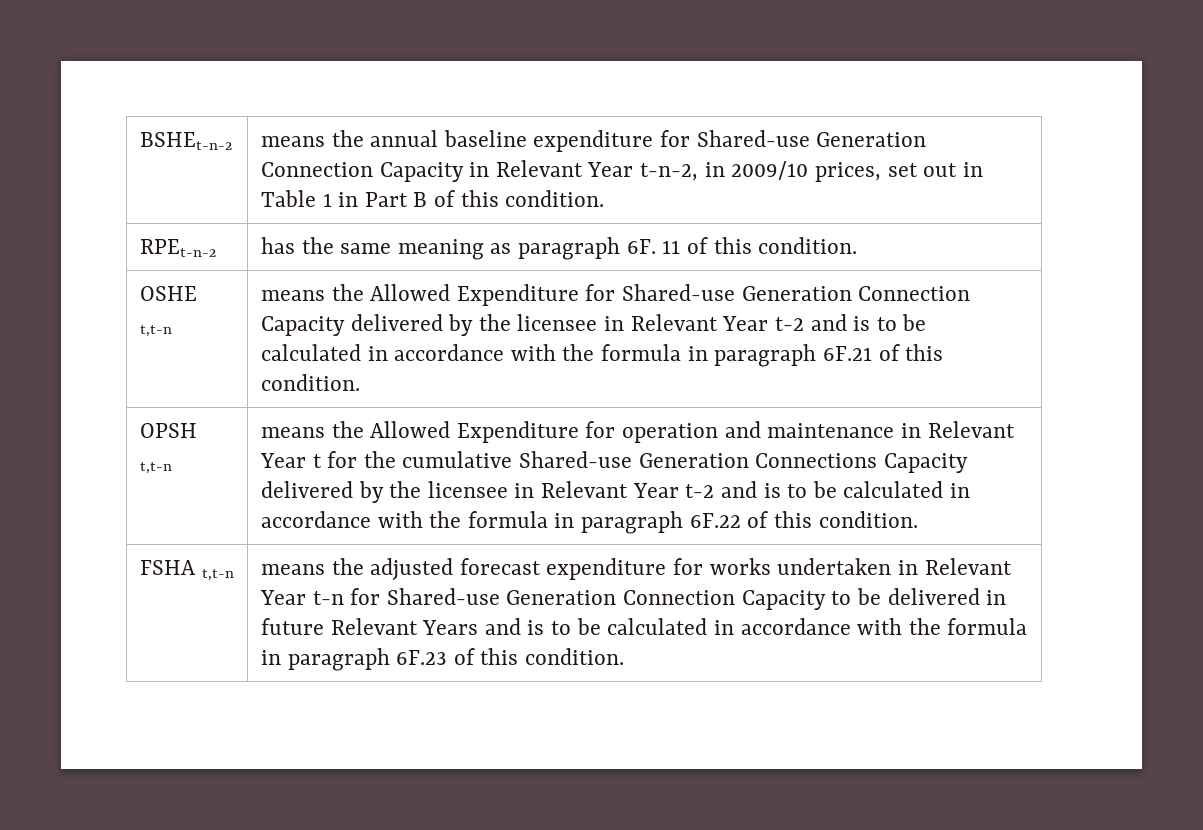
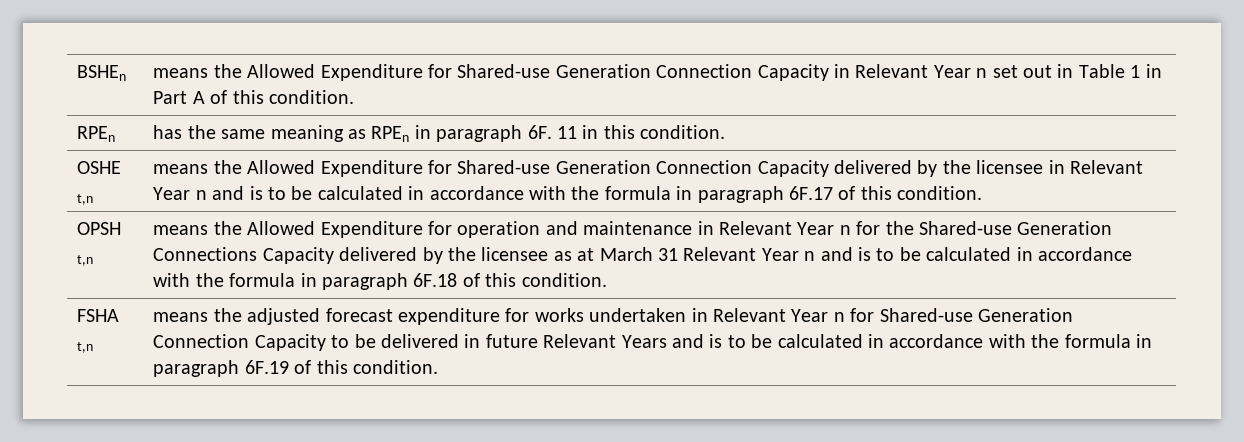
- BSHEt-n-2 | means the annual baseline expenditure for Shared-use Generation Connection Capacity in Relevant Year t-n-2, in 2009/10 prices, set out in Table 1 in Part B of this condition.
- RPEt-n-2 | has the same meaning as paragraph 6F. 11 of this condition.
+ BSHEn | means the Allowed Expenditure for Shared-use Generation Connection Capacity in Relevant Year n set out in Table 1 in Part A of this condition.
+ RPEn | has the same meaning as RPEn in paragraph 6F. 11 in this condition.
- OSHE t,t-n | means the Allowed Expenditure for Shared-use Generation Connection Capacity delivered by the licensee in Relevant Year t-2 and is to be calculated in accordance with the formula in paragraph 6F.21 of this condition.
+ OSHE t,n | means the Allowed Expenditure for Shared-use Generation Connection Capacity delivered by the licensee in Relevant Year n and is to be calculated in accordance with the formula in paragraph 6F.17 of this condition.
- OPSH t,t-n
+ OPSH t,n
- means the Allowed Expenditure for operation and maintenance in Relevant Year t for the cumulative Shared-use Generation Connections Capacity delivered by the licensee in Relevant Year t-2 and is to be calculated in accordance with the formula in paragraph 6F.22 of this condition.
+ means the Allowed Expenditure for operation and maintenance in Relevant Year n for the Shared-use Generation Connections Capacity delivered by the licensee as at March 31 Relevant Year n and is to be calculated in accordance with the formula in paragraph 6F.18 of this condition.
- FSHA t,t-n
+ FSHA t,n
- means the adjusted forecast expenditure for works undertaken in Relevant Year t-n for Shared-use Generation Connection Capacity to be delivered in future Relevant Years and is to be calculated in accordance with the formula in paragraph 6F.23 of this condition.
+ means the adjusted forecast expenditure for works undertaken in Relevant Year n for Shared-use Generation Connection Capacity to be delivered in future Relevant Years and is to be calculated in accordance with the formula in paragraph 6F.19 of this condition.

